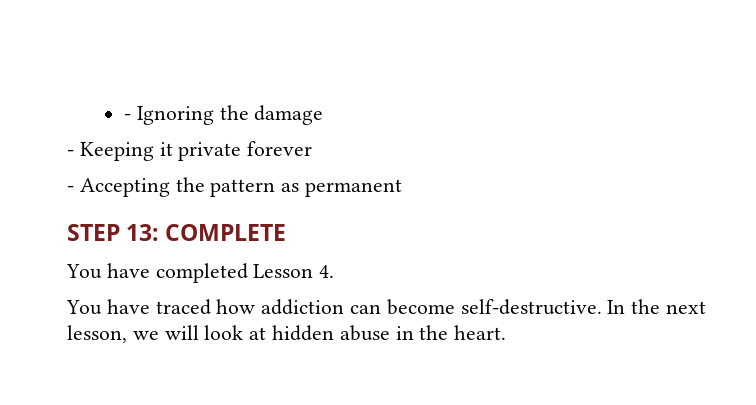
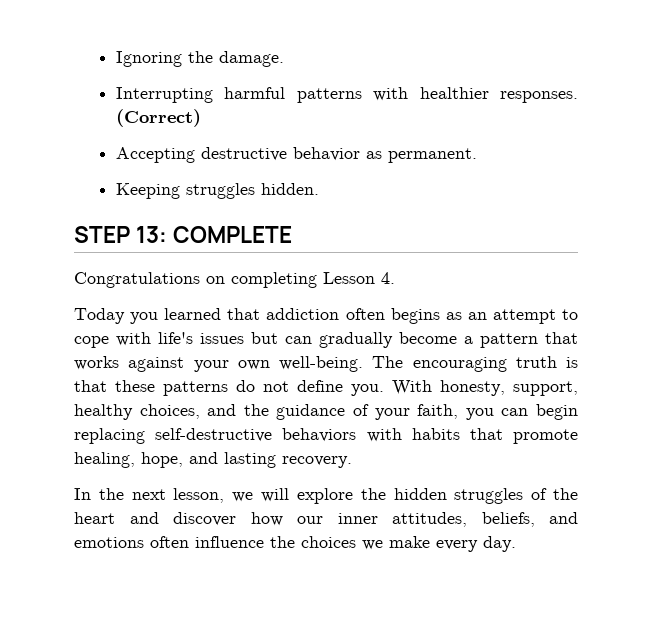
- - Ignoring the damage
- - Keeping it private forever
- - Accepting the pattern as permanent
+ Ignoring the damage.
+ Interrupting harmful patterns with healthier responses. (Correct)
+ Accepting destructive behavior as permanent.
+ Keeping struggles hidden.
- You have completed Lesson 4.
+ Congratulations on completing Lesson 4.
- You have traced how addiction can become self-destructive. In the next lesson, we will look at hidden abuse in the heart.
+ Today you learned that addiction often begins as an attempt to cope with life's issues but can gradually become a pattern that works against your own well-being. The encouraging truth is that these patterns do not define you. With honesty, support, healthy choices, and the guidance of your faith, you can begin replacing self-destructive behaviors with habits that promote healing, hope, and lasting recovery.
+ In the next lesson, we will explore the hidden struggles of the heart and discover how our inner attitudes, beliefs, and emotions often influence the choices we make every day.

